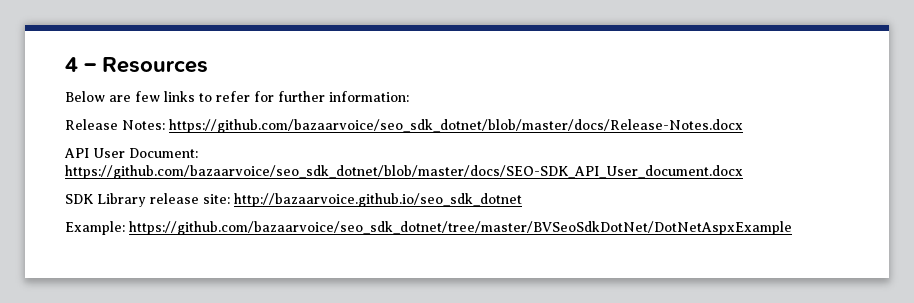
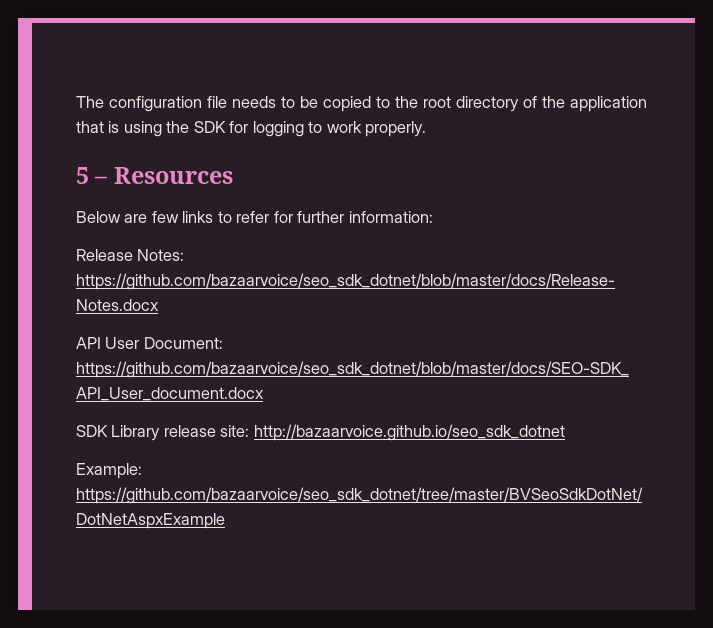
- 4 – Resources
+ The configuration file needs to be copied to the root directory of the application that is using the SDK for logging to work properly.
+ 5 – Resources

